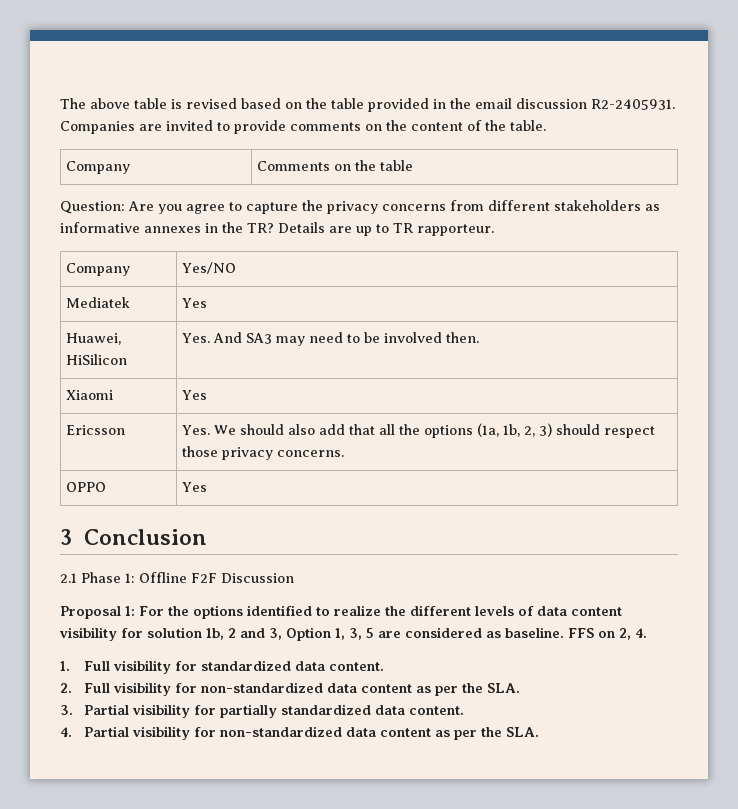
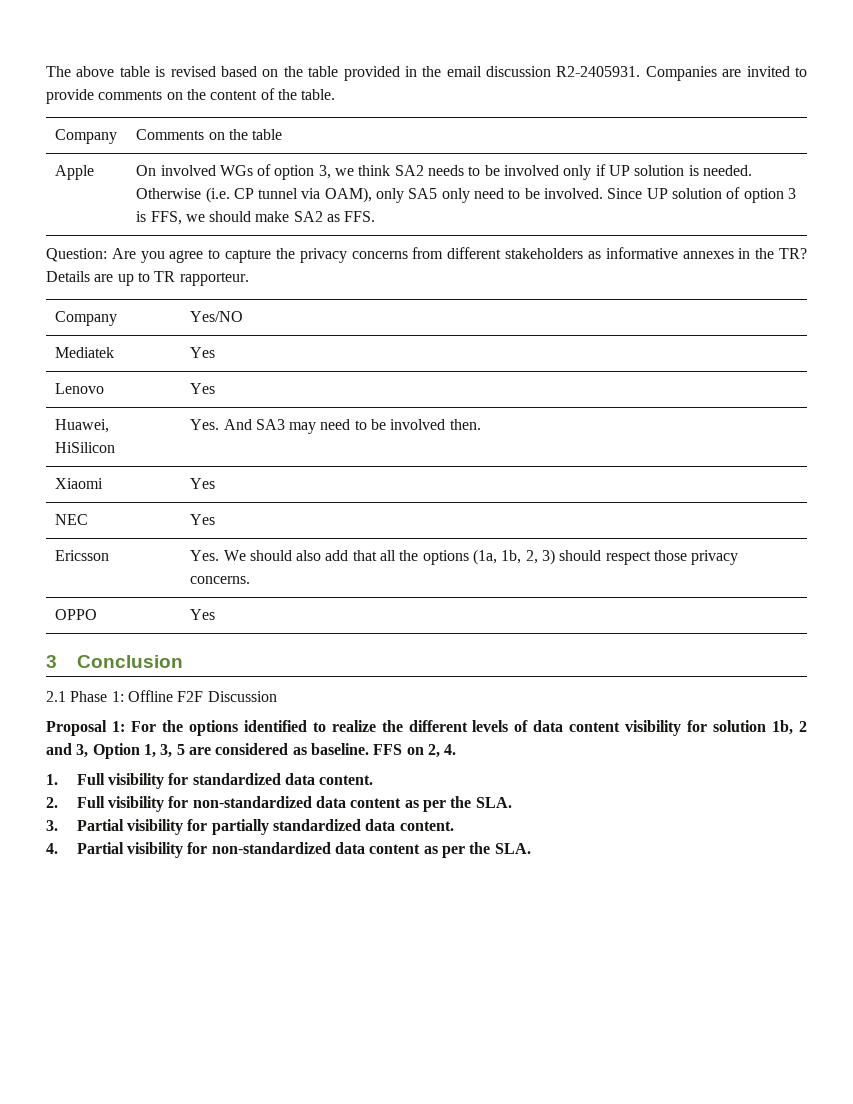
+ Apple | On involved WGs of option 3, we think SA2 needs to be involved only if UP solution is needed. Otherwise (i.e. CP tunnel via OAM), only SA5 only need to be involved. Since UP solution of option 3 is FFS, we should make SA2 as FFS.
+ Lenovo | Yes
+ NEC | Yes

